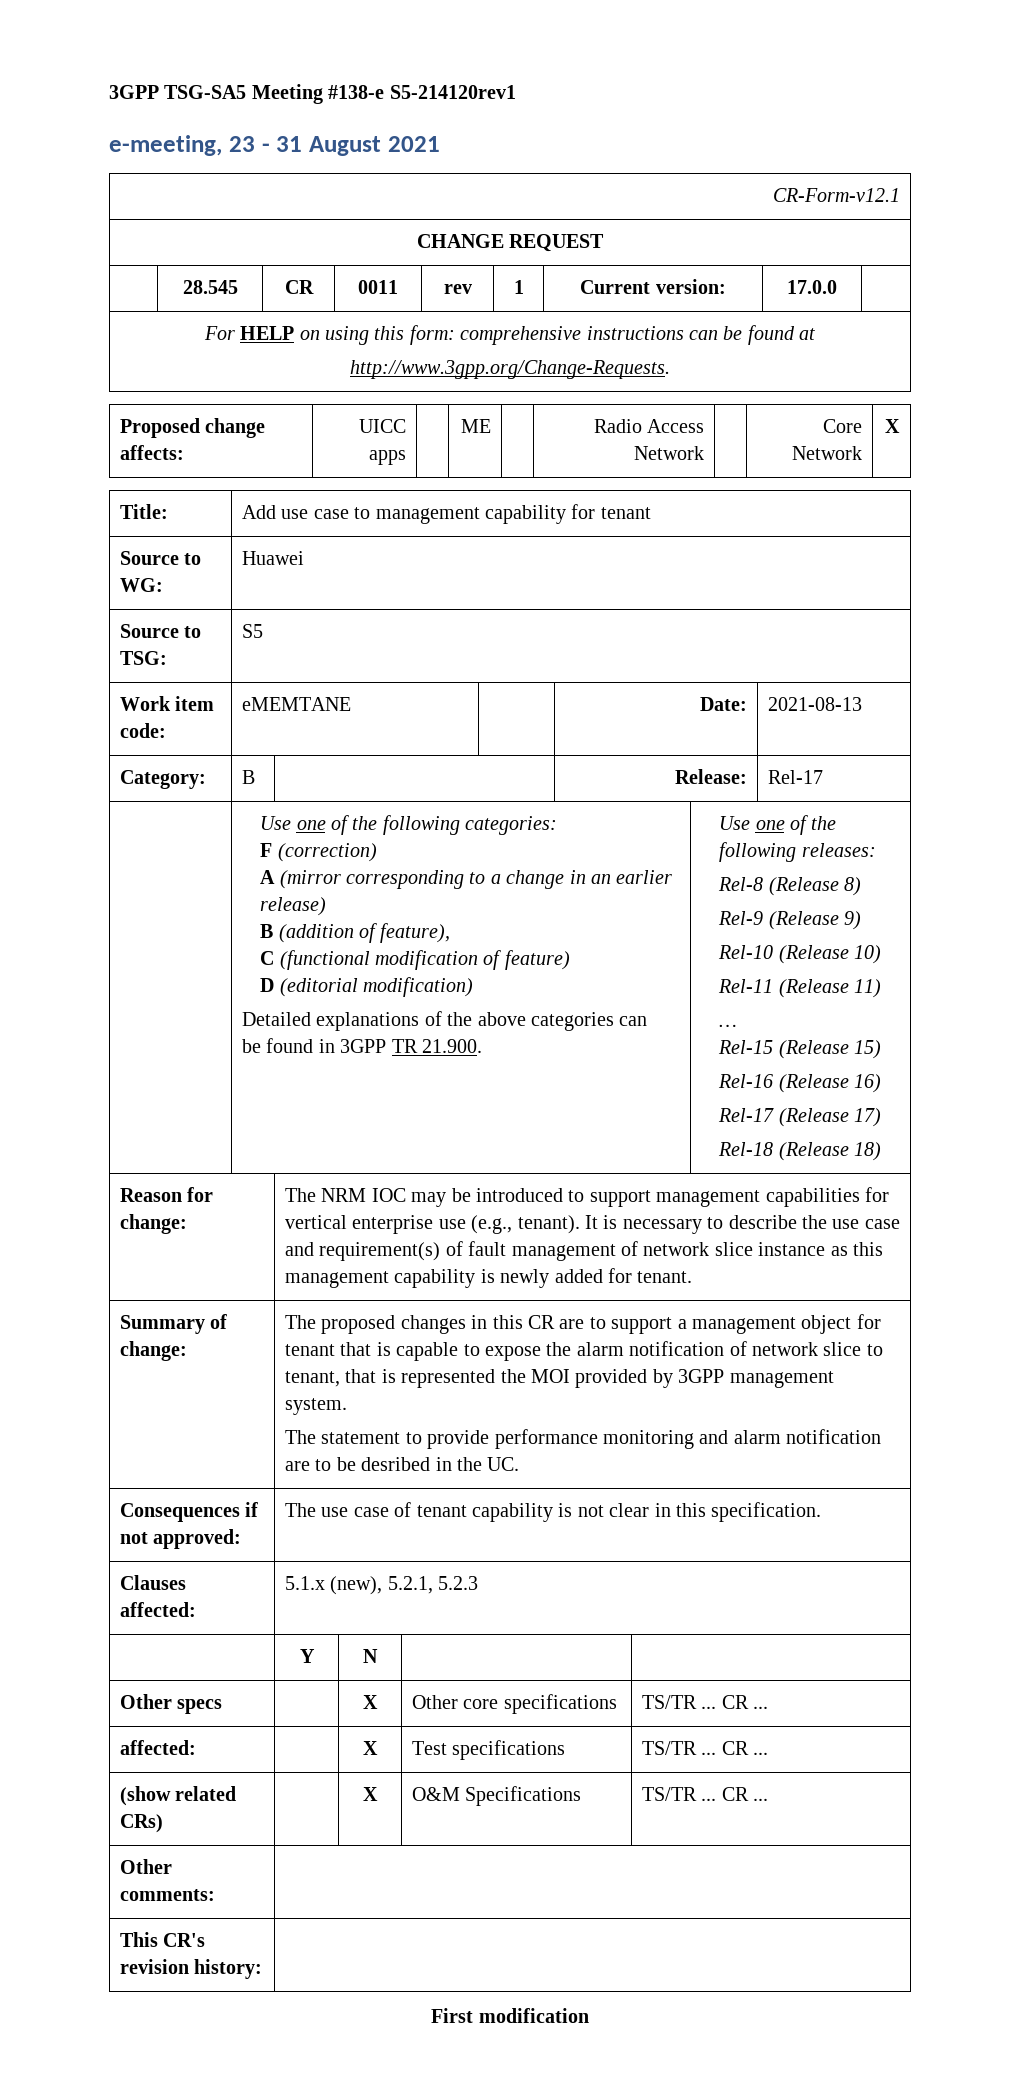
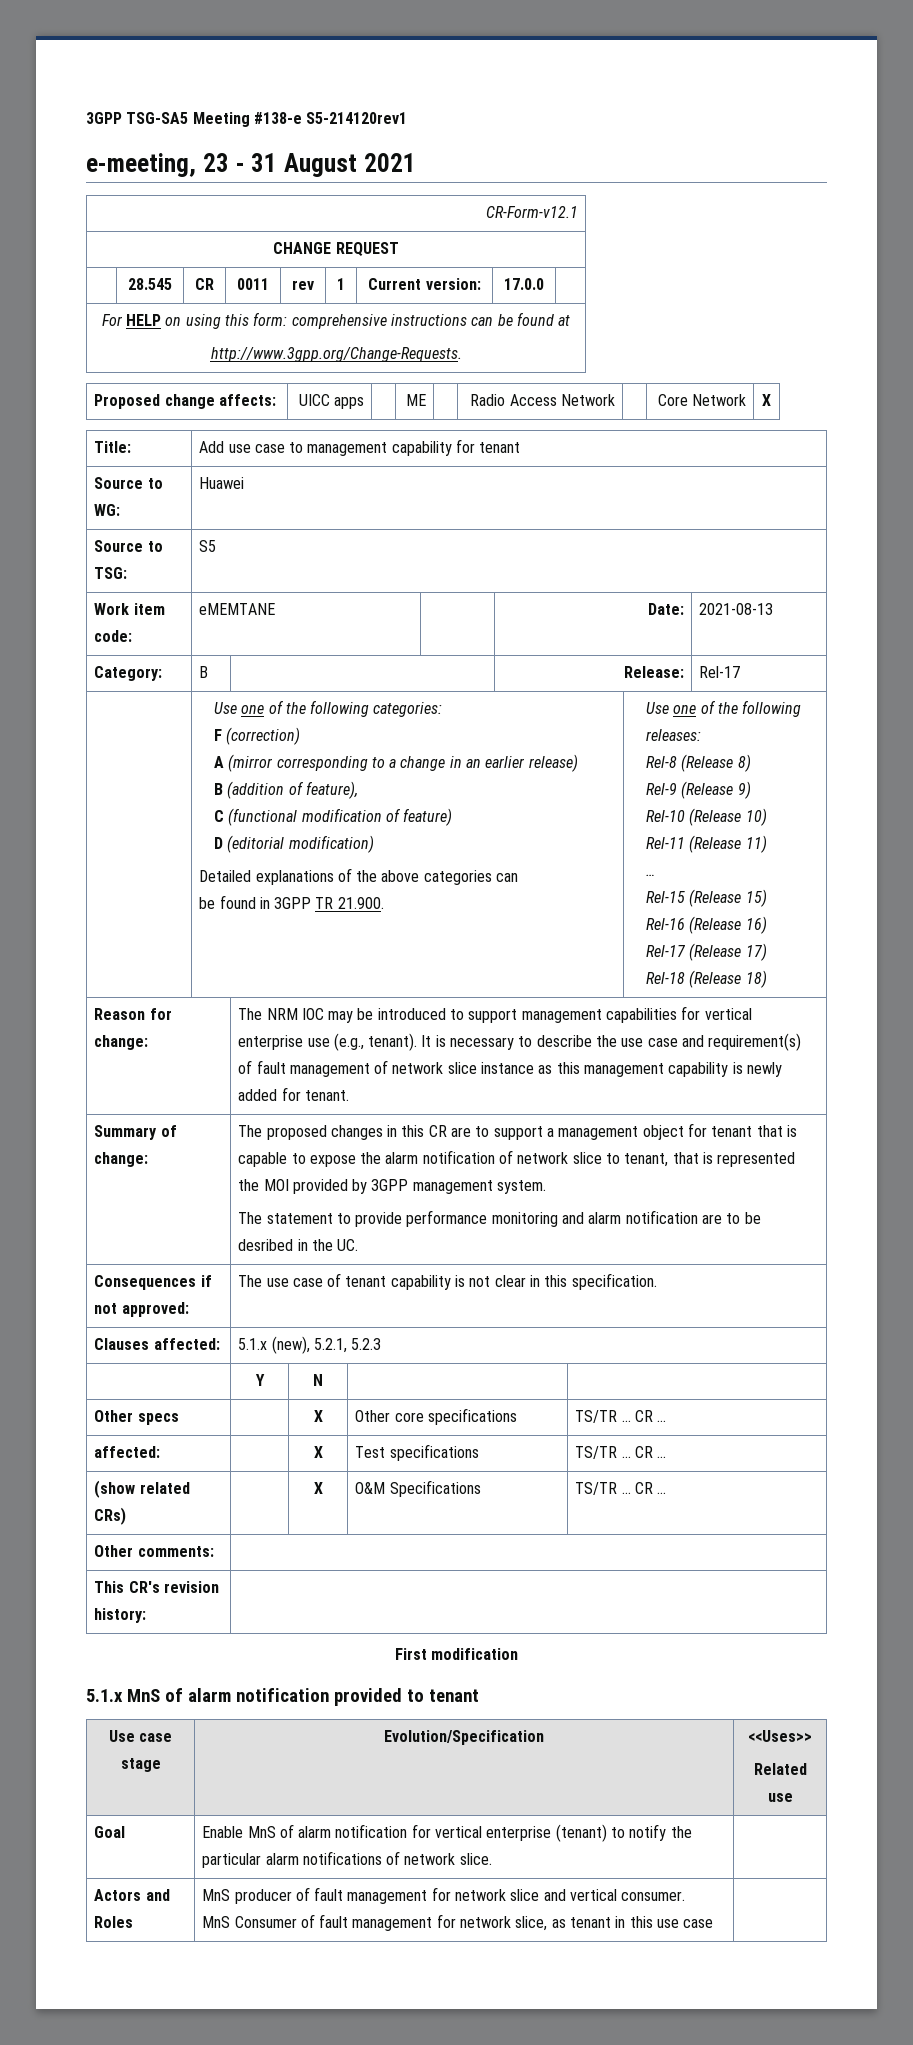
+ 5.1.x MnS of alarm notification provided to tenant
+ Use case stage | Evolution/Specification | <<Uses>>
+ Related use
+ Goal | Enable MnS of alarm notification for vertical enterprise (tenant) to notify the particular alarm notifications of network slice. |
+ Actors and Roles | MnS producer of fault management for network slice and vertical consumer.
+ MnS Consumer of fault management for network slice, as tenant in this use case |

